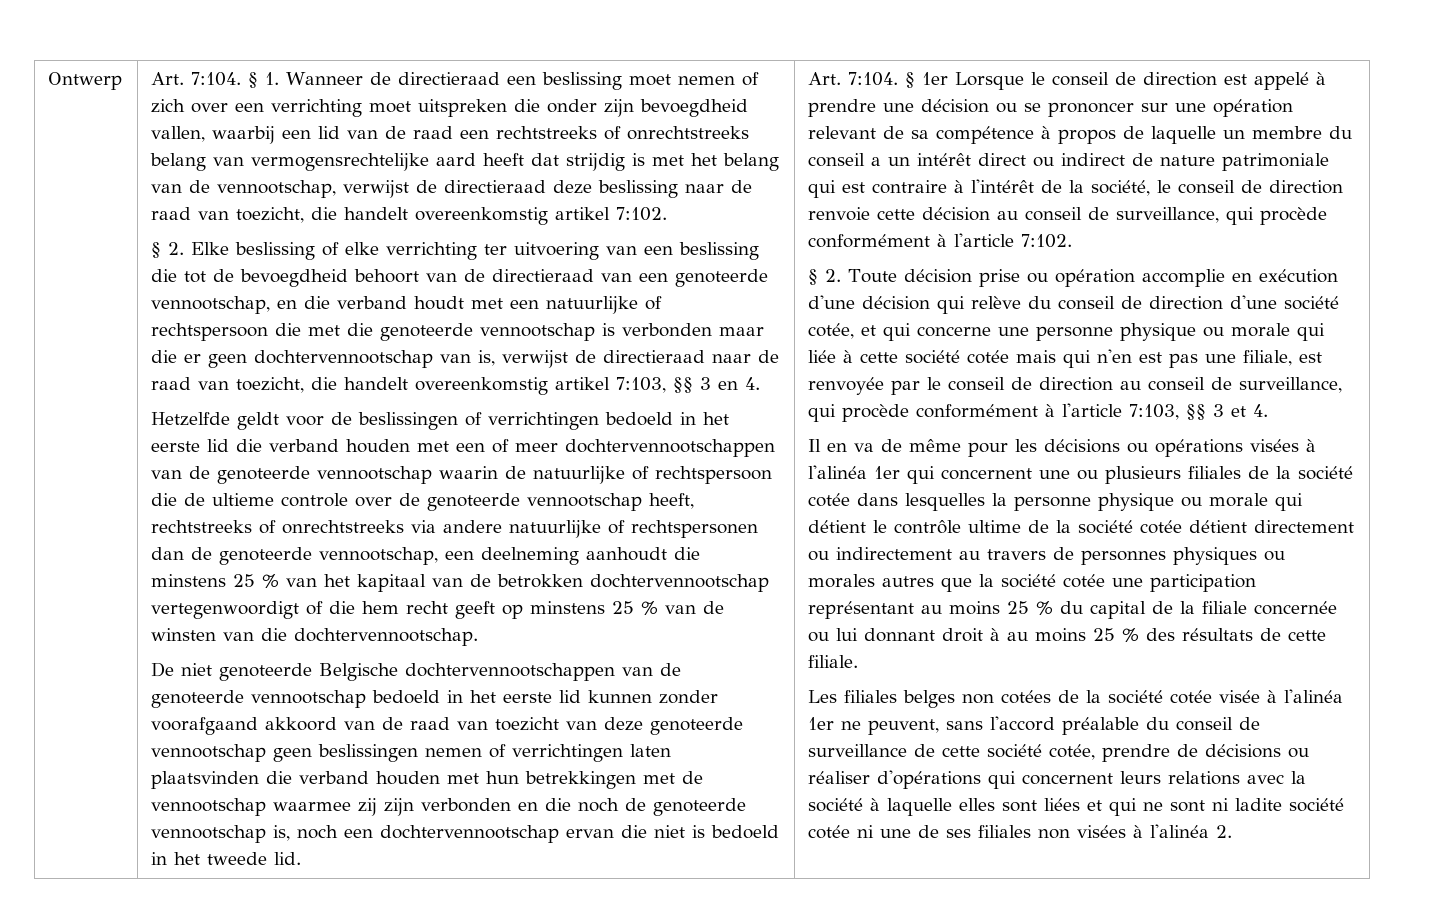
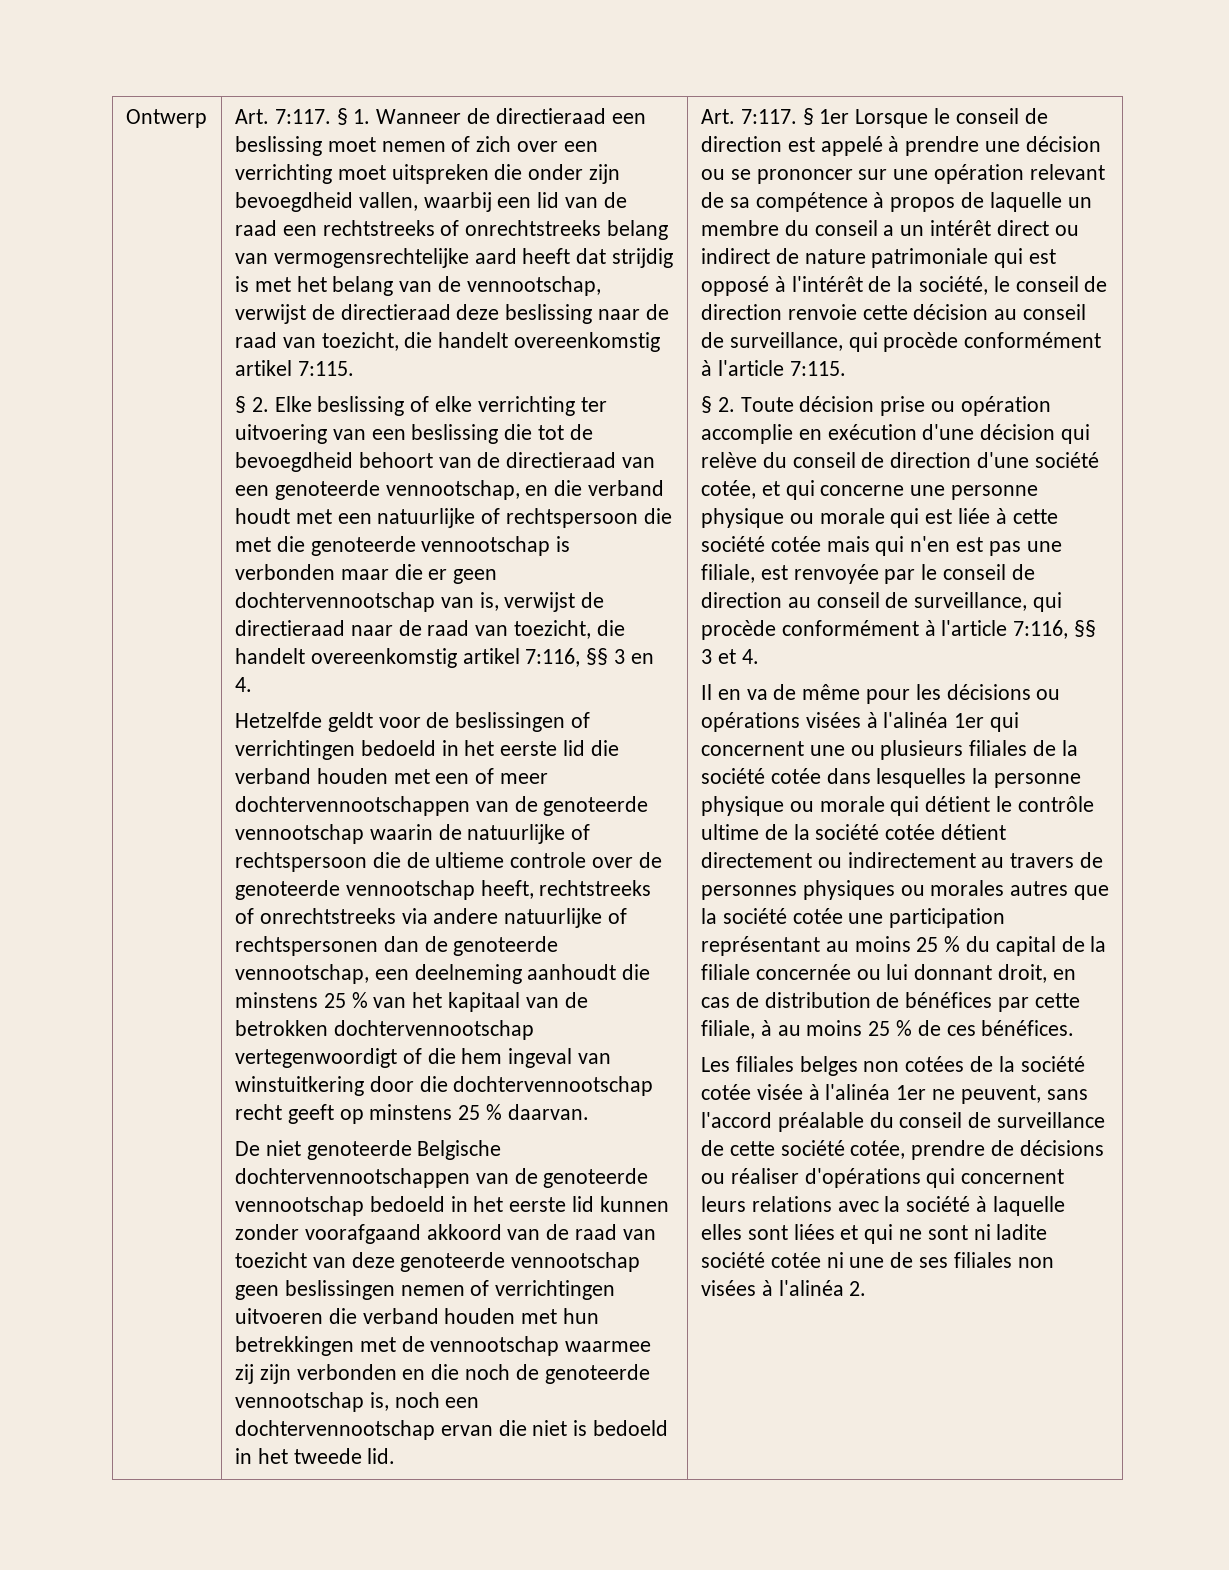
- Ontwerp | Art. 7:104.
+ Ontwerp | Art. 7:117.
- § 1. Wanneer de directieraad een beslissing moet nemen of zich over een verrichting moet uitspreken die onder zijn bevoegdheid vallen, waarbij een lid van de raad een rechtstreeks of onrechtstreeks belang van vermogensrechtelijke aard heeft dat strijdig is met het belang van de vennootschap, verwijst de directieraad deze beslissing naar de raad van toezicht, die handelt overeenkomstig artikel 7:102.
+ § 1. Wanneer de directieraad een beslissing moet nemen of zich over een verrichting moet uitspreken die onder zijn bevoegdheid vallen, waarbij een lid van de raad een rechtstreeks of onrechtstreeks belang van vermogensrechtelijke aard heeft dat strijdig is met het belang van de vennootschap, verwijst de directieraad deze beslissing naar de raad van toezicht, die handelt overeenkomstig artikel 7:115.
- § 2. Elke beslissing of elke verrichting ter uitvoering van een beslissing die tot de bevoegdheid behoort van de directieraad van een genoteerde vennootschap, en die verband houdt met een natuurlijke of rechtspersoon die met die genoteerde vennootschap is verbonden maar die er geen dochtervennootschap van is, verwijst de directieraad naar de raad van toezicht, die handelt overeenkomstig artikel 7:103, §§ 3 en 4.
+ § 2. Elke beslissing of elke verrichting ter uitvoering van een beslissing die tot de bevoegdheid behoort van de directieraad van een genoteerde vennootschap, en die verband houdt met een natuurlijke of rechtspersoon die met die genoteerde vennootschap is verbonden maar die er geen dochtervennootschap van is, verwijst de directieraad naar de raad van toezicht, die handelt overeenkomstig artikel 7:116, §§ 3 en 4.
- Hetzelfde geldt voor de beslissingen of verrichtingen bedoeld in het eerste lid die verband houden met een of meer dochtervennootschappen van de genoteerde vennootschap waarin de natuurlijke of rechtspersoon die de ultieme controle over de genoteerde vennootschap heeft, rechtstreeks of onrechtstreeks via andere natuurlijke of rechtspersonen dan de genoteerde vennootschap, een deelneming aanhoudt die minstens 25 % van het kapitaal van de betrokken dochtervennootschap vertegenwoordigt of die hem recht geeft op minstens 25 % van de winsten van die dochtervennootschap.
+ Hetzelfde geldt voor de beslissingen of verrichtingen bedoeld in het eerste lid die verband houden met een of meer dochtervennootschappen van de genoteerde vennootschap waarin de natuurlijke of rechtspersoon die de ultieme controle over de genoteerde vennootschap heeft, rechtstreeks of onrechtstreeks via andere natuurlijke of rechtspersonen dan de genoteerde vennootschap, een deelneming aanhoudt die minstens 25 % van het kapitaal van de betrokken dochtervennootschap vertegenwoordigt of die hem ingeval van winstuitkering door die dochtervennootschap recht geeft op minstens 25 % daarvan.
- De niet genoteerde Belgische dochtervennootschappen van de genoteerde vennootschap bedoeld in het eerste lid kunnen zonder voorafgaand akkoord van de raad van toezicht van deze genoteerde vennootschap geen beslissingen nemen of verrichtingen laten plaatsvinden die verband houden met hun betrekkingen met de vennootschap waarmee zij zijn verbonden en die noch de genoteerde vennootschap is, noch een dochtervennootschap ervan die niet is bedoeld in het tweede lid. | Art. 7:104.
+ De niet genoteerde Belgische dochtervennootschappen van de genoteerde vennootschap bedoeld in het eerste lid kunnen zonder voorafgaand akkoord van de raad van toezicht van deze genoteerde vennootschap geen beslissingen nemen of verrichtingen uitvoeren die verband houden met hun betrekkingen met de vennootschap waarmee zij zijn verbonden en die noch de genoteerde vennootschap is, noch een dochtervennootschap ervan die niet is bedoeld in het tweede lid. | Art. 7:117.
- § 1er Lorsque le conseil de direction est appelé à prendre une décision ou se prononcer sur une opération relevant de sa compétence à propos de laquelle un membre du conseil a un intérêt direct ou indirect de nature patrimoniale qui est contraire à l'intérêt de la société, le conseil de direction renvoie cette décision au conseil de surveillance, qui procède conformément à l'article 7:102.
+ § 1er Lorsque le conseil de direction est appelé à prendre une décision ou se prononcer sur une opération relevant de sa compétence à propos de laquelle un membre du conseil a un intérêt direct ou indirect de nature patrimoniale qui est opposé à l'intérêt de la société, le conseil de direction renvoie cette décision au conseil de surveillance, qui procède conformément à l'article 7:115.
- § 2. Toute décision prise ou opération accomplie en exécution d'une décision qui relève du conseil de direction d'une société cotée, et qui concerne une personne physique ou morale qui liée à cette société cotée mais qui n'en est pas une filiale, est renvoyée par le conseil de direction au conseil de surveillance, qui procède conformément à l'article 7:103, §§ 3 et 4.
+ § 2. Toute décision prise ou opération accomplie en exécution d'une décision qui relève du conseil de direction d'une société cotée, et qui concerne une personne physique ou morale qui est liée à cette société cotée mais qui n'en est pas une filiale, est renvoyée par le conseil de direction au conseil de surveillance, qui procède conformément à l'article 7:116, §§ 3 et 4.
- Il en va de même pour les décisions ou opérations visées à l'alinéa 1er qui concernent une ou plusieurs filiales de la société cotée dans lesquelles la personne physique ou morale qui détient le contrôle ultime de la société cotée détient directement ou indirectement au travers de personnes physiques ou morales autres que la société cotée une participation représentant au moins 25 % du capital de la filiale concernée ou lui donnant droit à au moins 25 % des résultats de cette filiale.
+ Il en va de même pour les décisions ou opérations visées à l'alinéa 1er qui concernent une ou plusieurs filiales de la société cotée dans lesquelles la personne physique ou morale qui détient le contrôle ultime de la société cotée détient directement ou indirectement au travers de personnes physiques ou morales autres que la société cotée une participation représentant au moins 25 % du capital de la filiale concernée ou lui donnant droit, en cas de distribution de bénéfices par cette filiale, à au moins 25 % de ces bénéfices.

